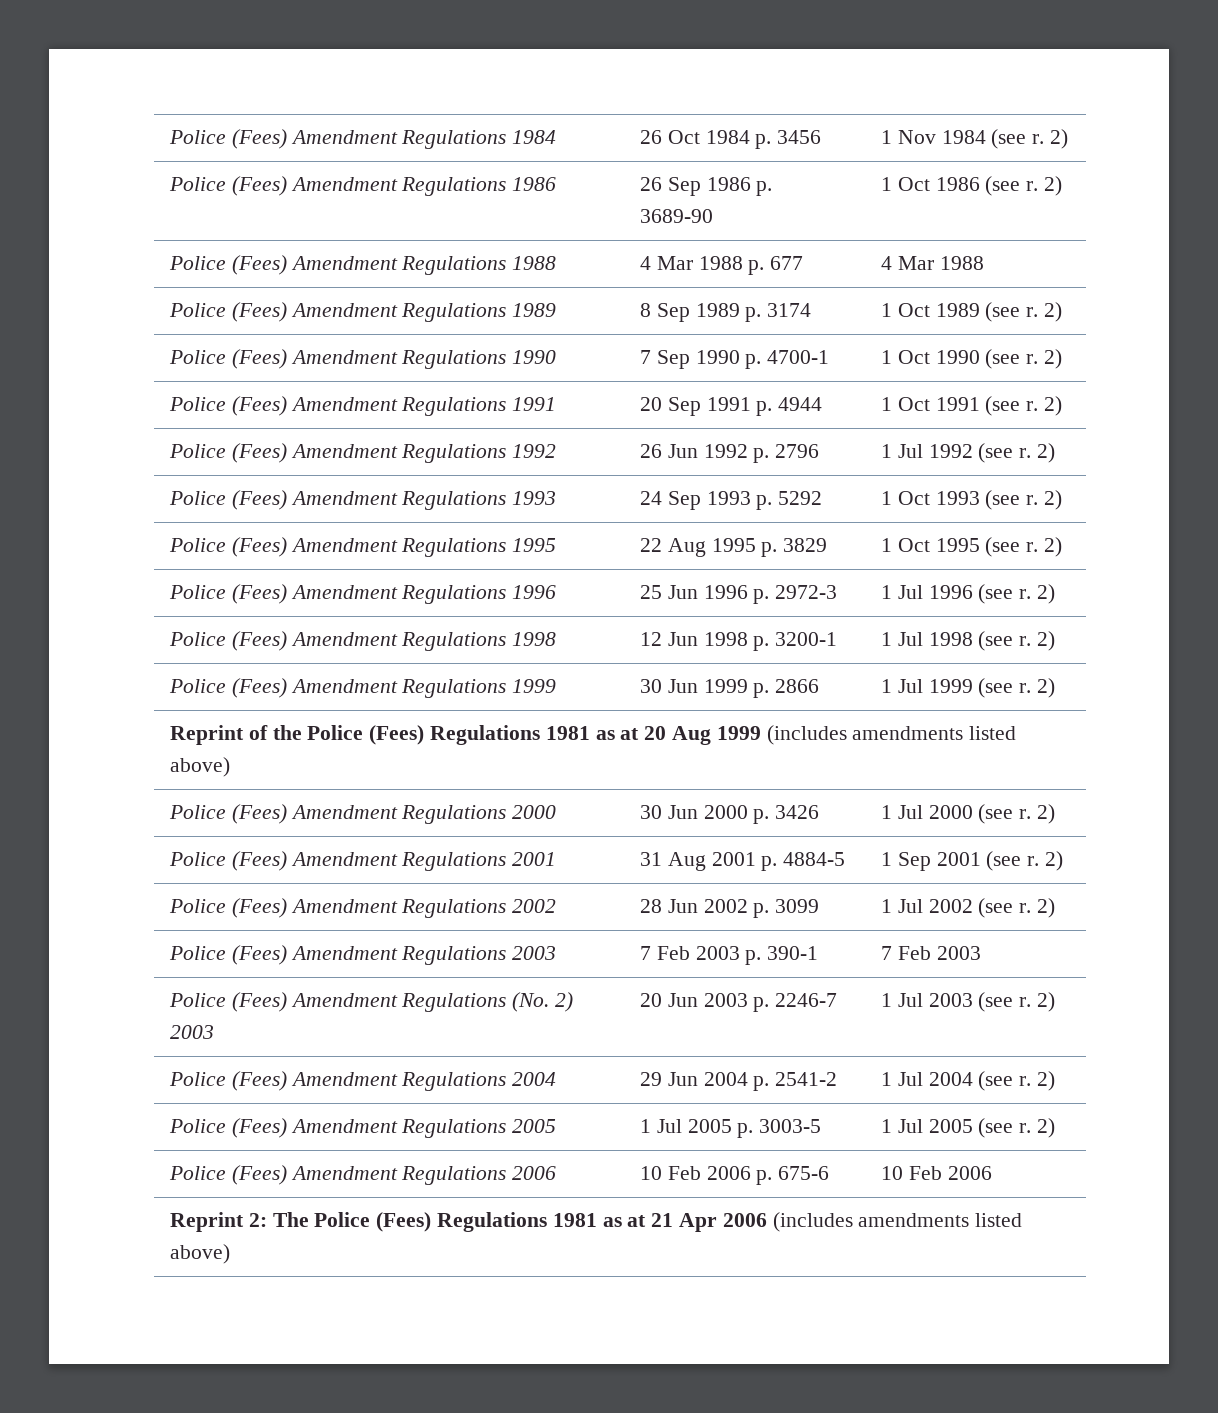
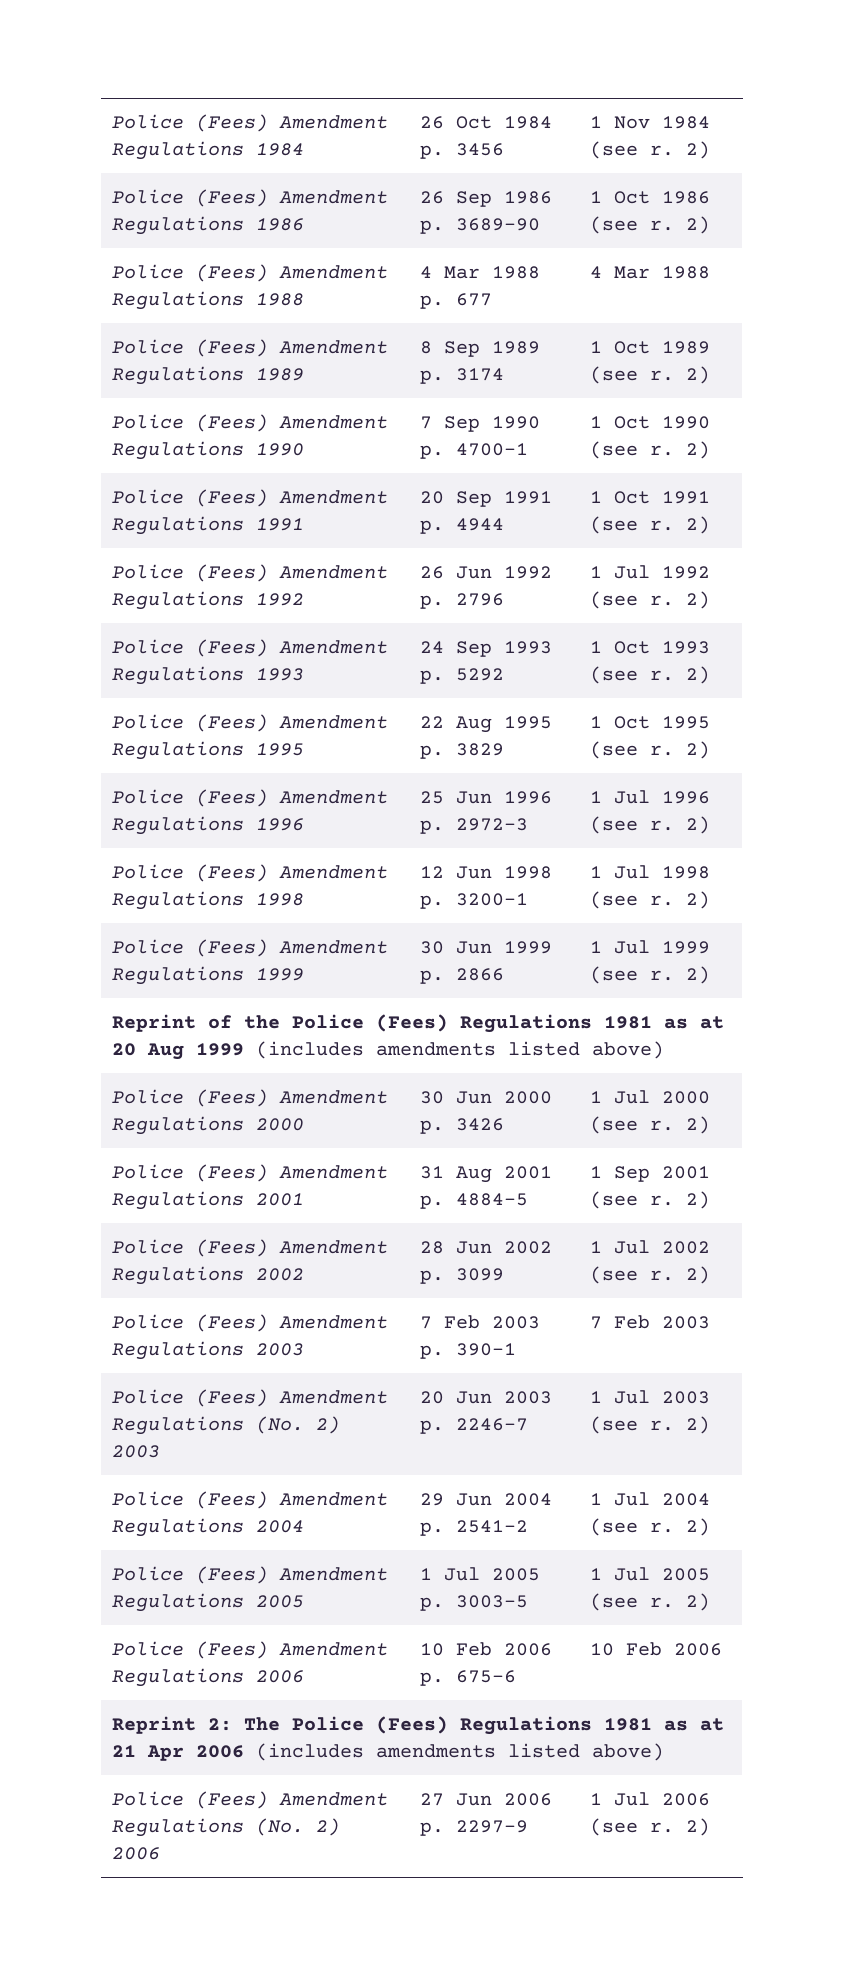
+ Police (Fees) Amendment Regulations (No. 2) 2006 | 27 Jun 2006 p. 2297-9 | 1 Jul 2006 (see r. 2)

